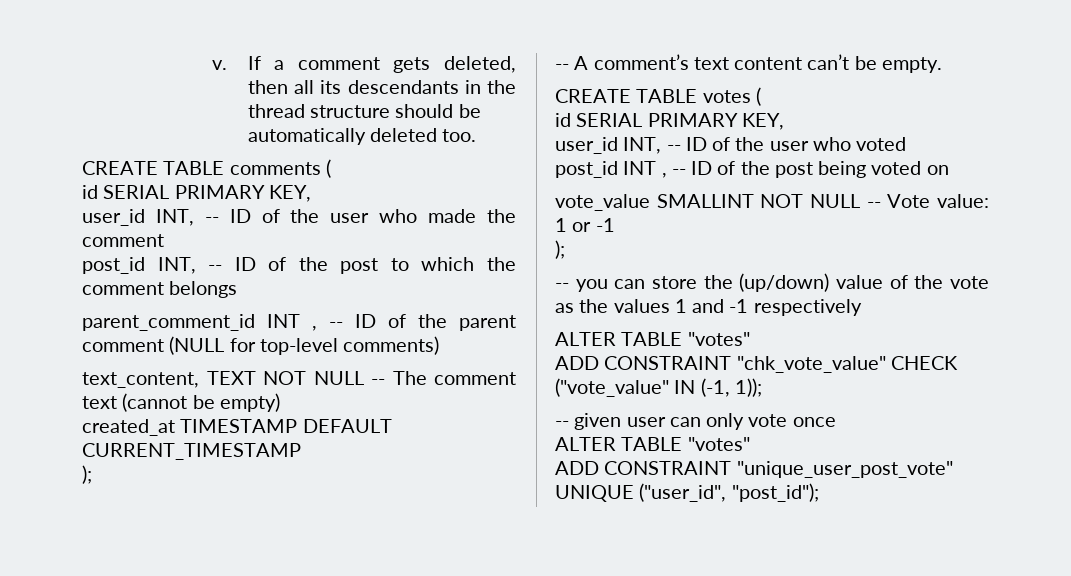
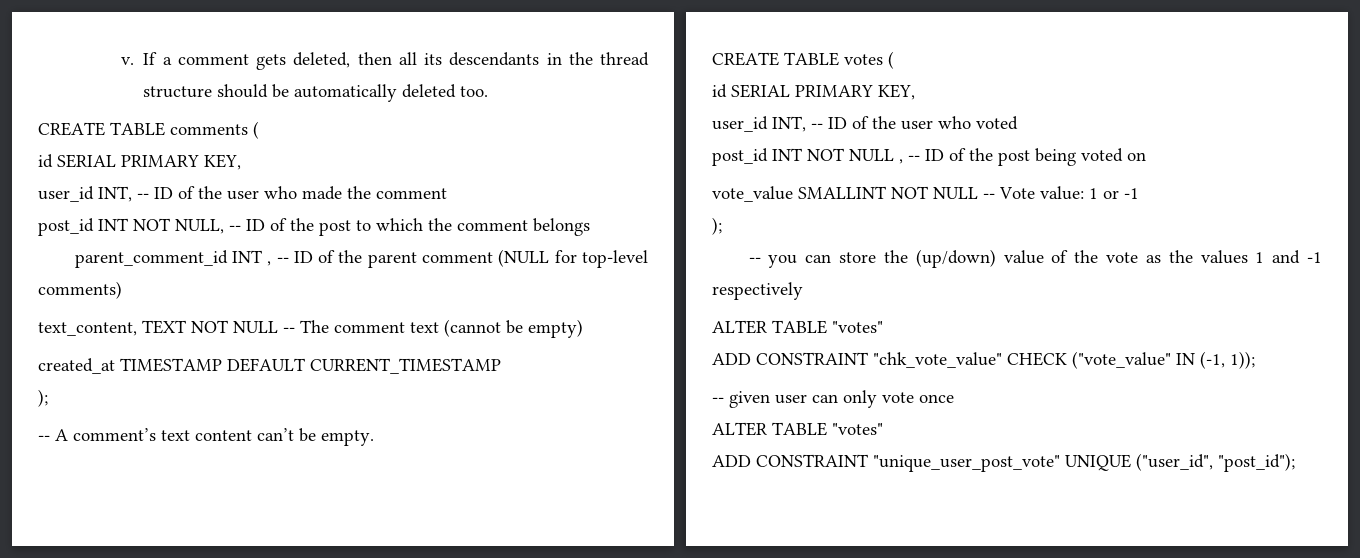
- post_id INT, -- ID of the post to which the comment belongs
+ post_id INT NOT NULL, -- ID of the post to which the comment belongs
- post_id INT , -- ID of the post being voted on
+ post_id INT NOT NULL , -- ID of the post being voted on

